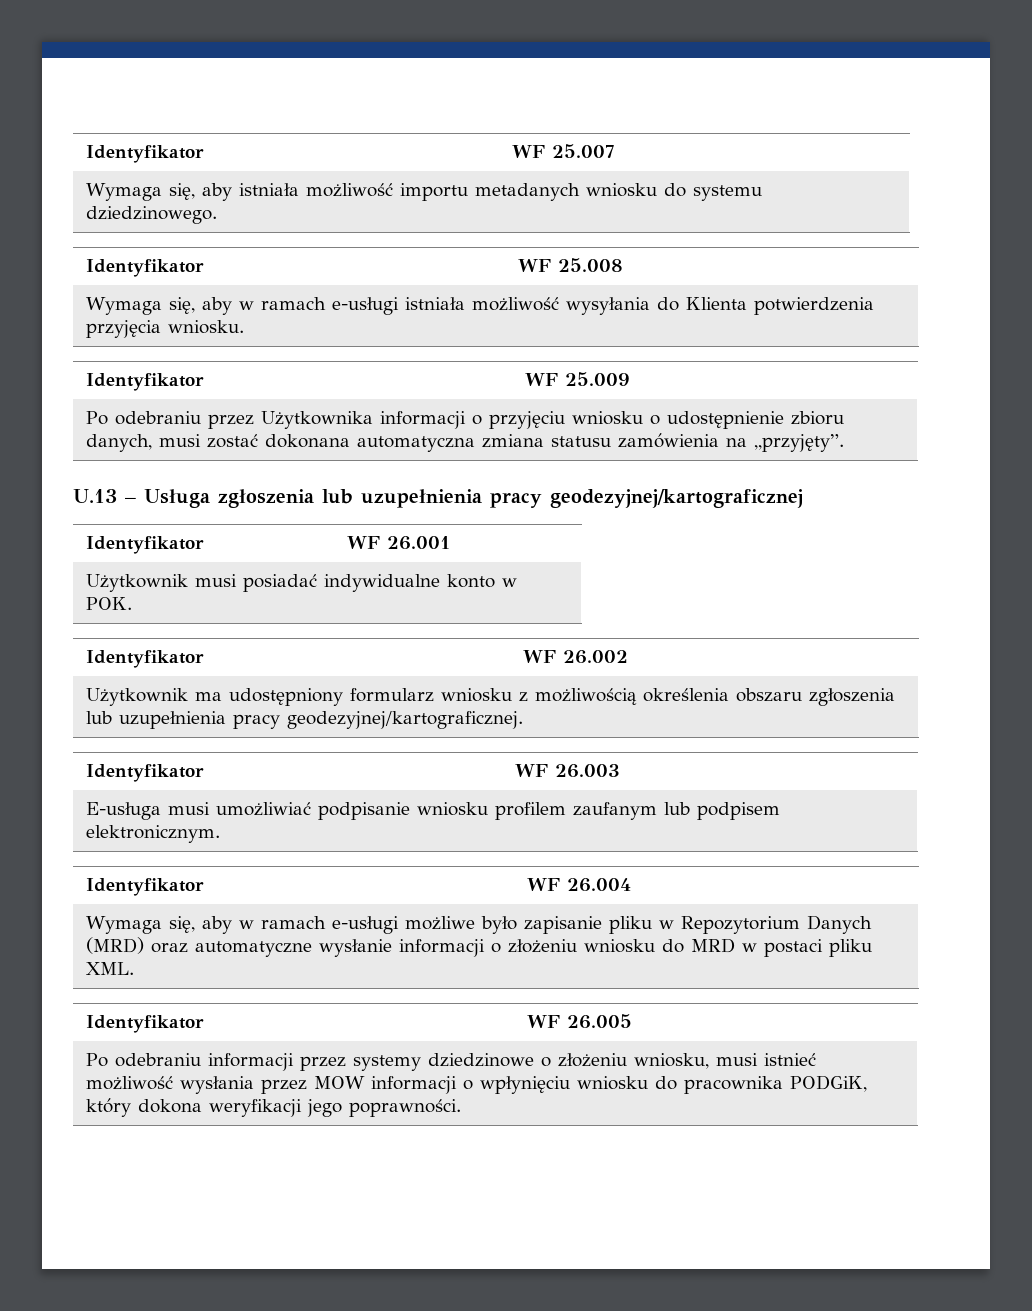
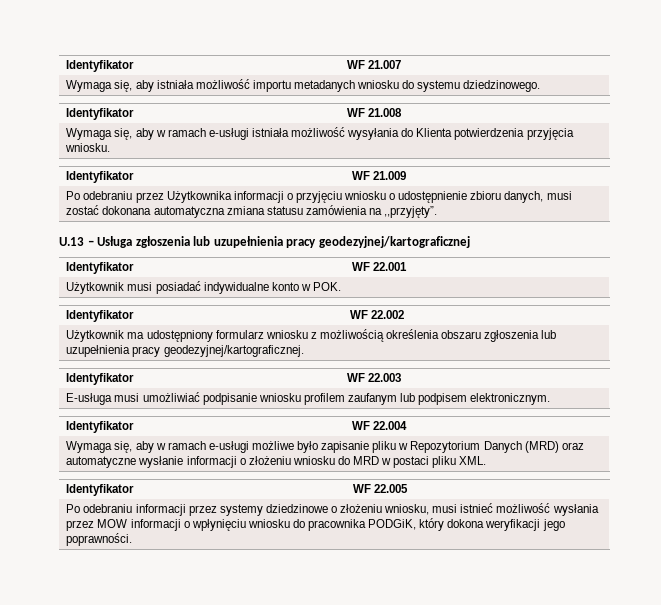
- Identyfikator | WF 25.007
+ Identyfikator | WF 21.007
- Identyfikator | WF 25.008
+ Identyfikator | WF 21.008
- Identyfikator | WF 25.009
+ Identyfikator | WF 21.009
- Identyfikator | WF 26.001
+ Identyfikator | WF 22.001
- Identyfikator | WF 26.002
+ Identyfikator | WF 22.002
- Identyfikator | WF 26.003
+ Identyfikator | WF 22.003
- Identyfikator | WF 26.004
+ Identyfikator | WF 22.004
- Identyfikator | WF 26.005
+ Identyfikator | WF 22.005

